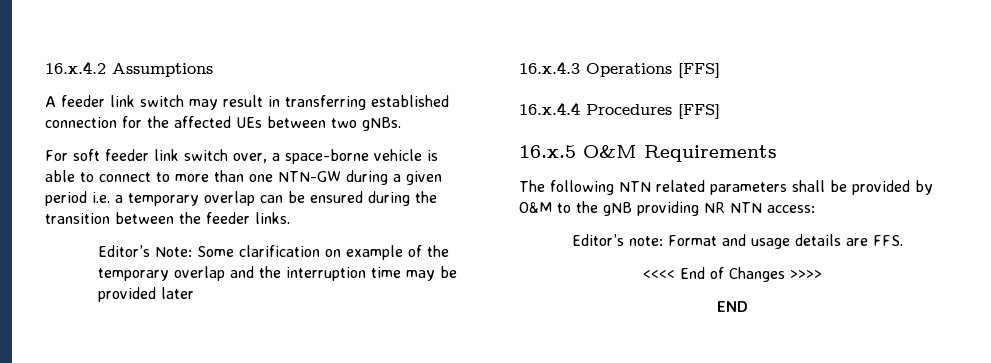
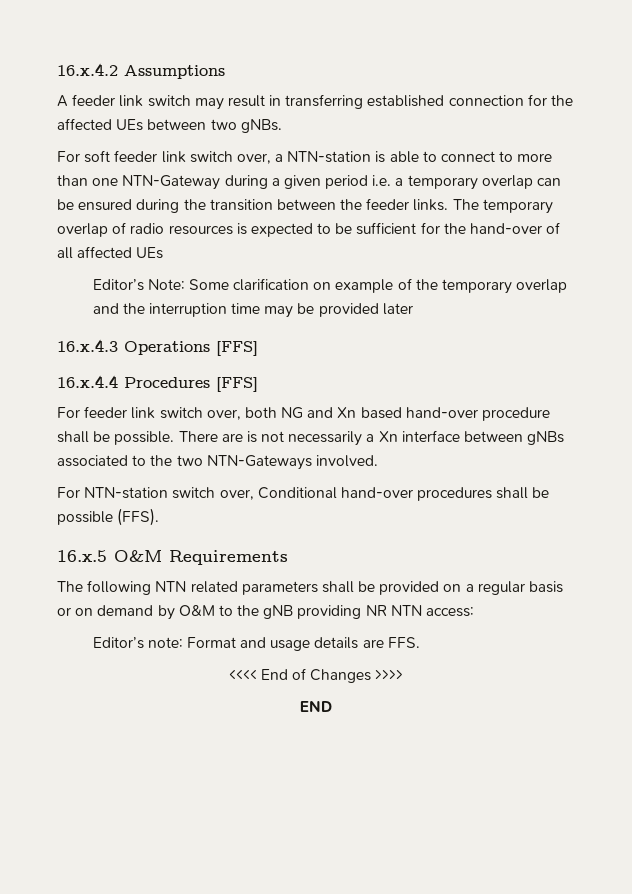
- For soft feeder link switch over, a space-borne vehicle is able to connect to more than one NTN-GW during a given period i.e. a temporary overlap can be ensured during the transition between the feeder links.
+ For soft feeder link switch over, a NTN-station is able to connect to more than one NTN-Gateway during a given period i.e. a temporary overlap can be ensured during the transition between the feeder links. The temporary overlap of radio resources is expected to be sufficient for the hand-over of all affected UEs
+ For feeder link switch over, both NG and Xn based hand-over procedure shall be possible. There are is not necessarily a Xn interface between gNBs associated to the two NTN-Gateways involved.
+ For NTN-station switch over, Conditional hand-over procedures shall be possible (FFS).
- The following NTN related parameters shall be provided by O&M to the gNB providing NR NTN access:
+ The following NTN related parameters shall be provided on a regular basis or on demand by O&M to the gNB providing NR NTN access:

